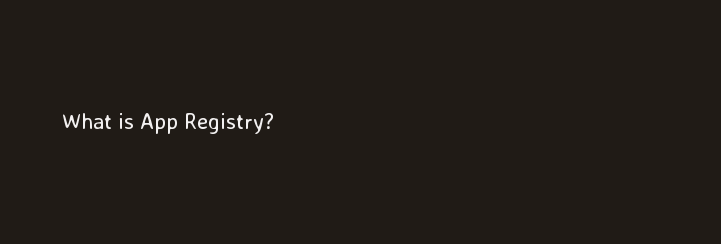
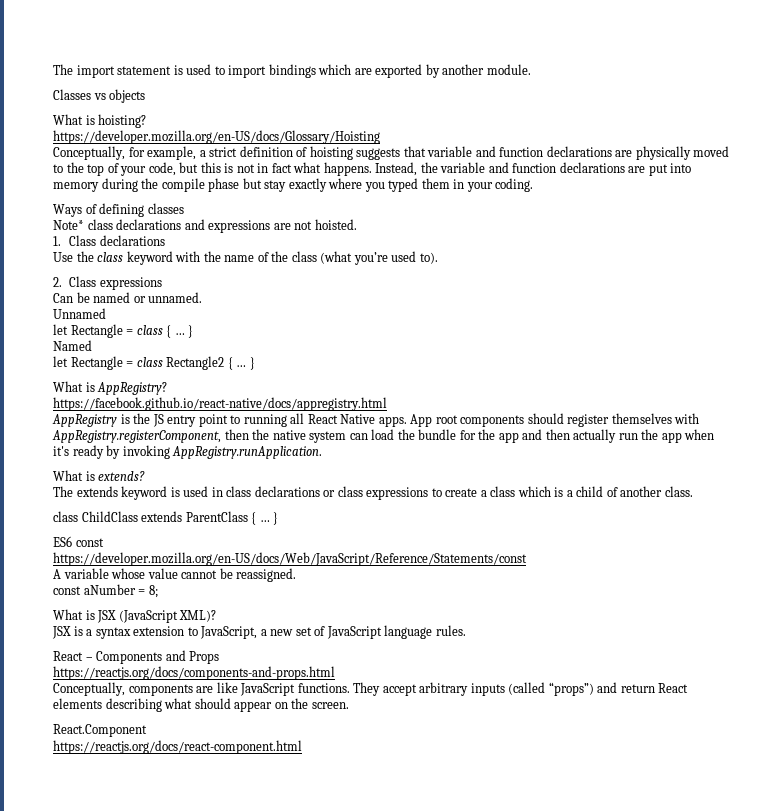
- What is App Registry?
+ The import statement is used to import bindings which are exported by another module.
+ Classes vs objects
+ What is hoisting?
+ https://developer.mozilla.org/en-US/docs/Glossary/Hoisting
+ Conceptually, for example, a strict definition of hoisting suggests that variable and function declarations are physically moved to the top of your code, but this is not in fact what happens. Instead, the variable and function declarations are put into memory during the compile phase but stay exactly where you typed them in your coding.
+ Ways of defining classes
+ Note* class declarations and expressions are not hoisted.
+ 1. Class declarations
+ Use the class keyword with the name of the class (what you’re used to).
+ 2. Class expressions
+ Can be named or unnamed.
+ Unnamed
+ let Rectangle = class { … }
+ Named
+ let Rectangle = class Rectangle2 { … }
+ What is AppRegistry?
+ https://facebook.github.io/react-native/docs/appregistry.html
+ AppRegistry is the JS entry point to running all React Native apps. App root components should register themselves with AppRegistry.registerComponent, then the native system can load the bundle for the app and then actually run the app when it's ready by invoking AppRegistry.runApplication.
+ What is extends?
+ The extends keyword is used in class declarations or class expressions to create a class which is a child of another class.
+ class ChildClass extends ParentClass { … }
+ ES6 const
+ https://developer.mozilla.org/en-US/docs/Web/JavaScript/Reference/Statements/const
+ A variable whose value cannot be reassigned.
+ const aNumber = 8;
+ What is JSX (JavaScript XML)?
+ JSX is a syntax extension to JavaScript, a new set of JavaScript language rules.
+ React – Components and Props
+ https://reactjs.org/docs/components-and-props.html
+ Conceptually, components are like JavaScript functions. They accept arbitrary inputs (called “props”) and return React elements describing what should appear on the screen.
+ React.Component
+ https://reactjs.org/docs/react-component.html

